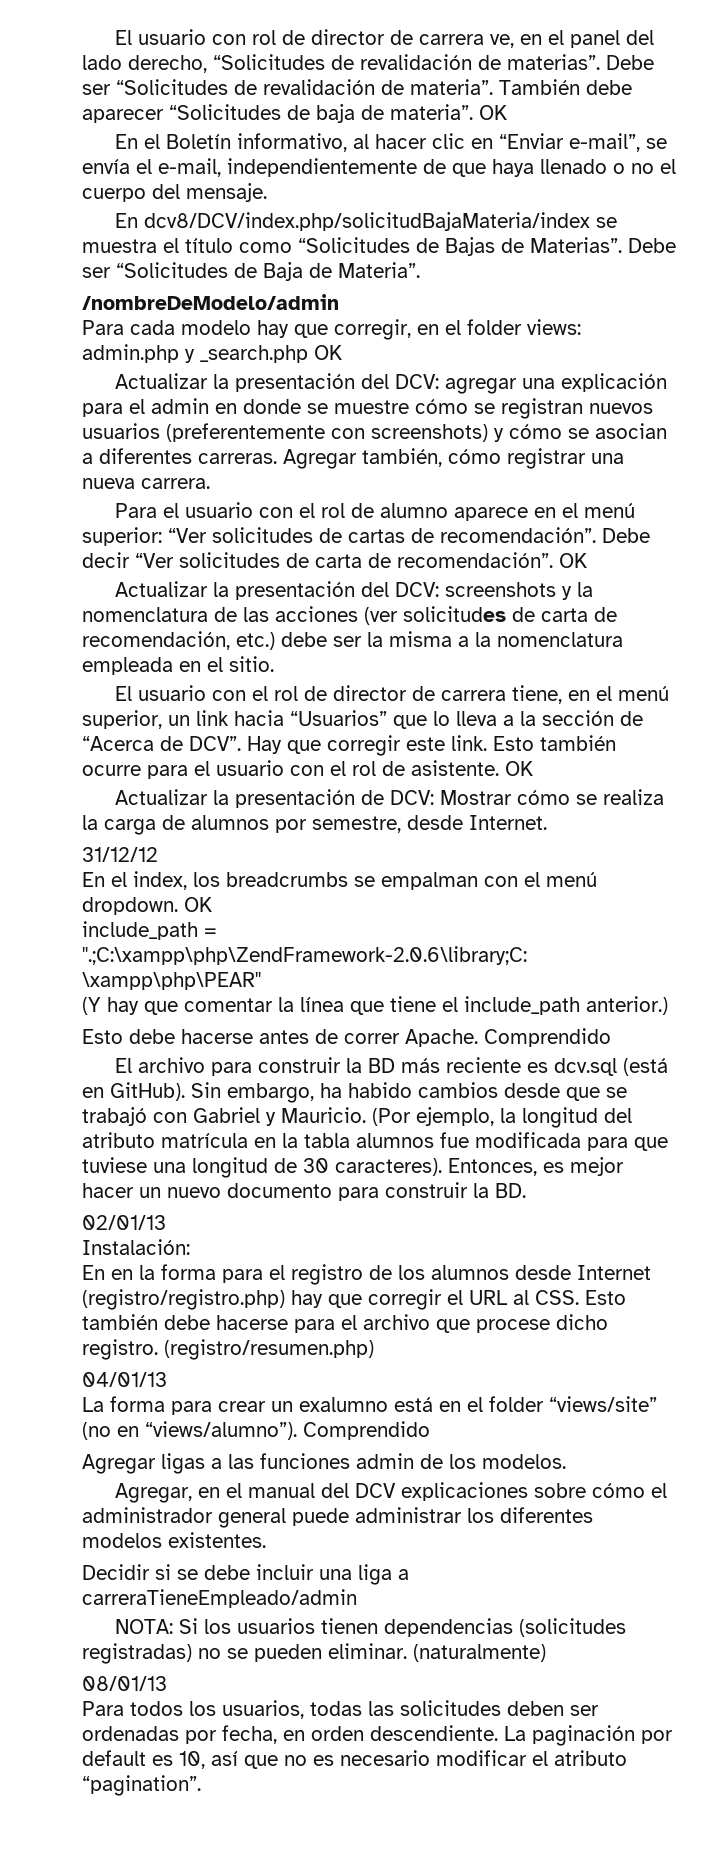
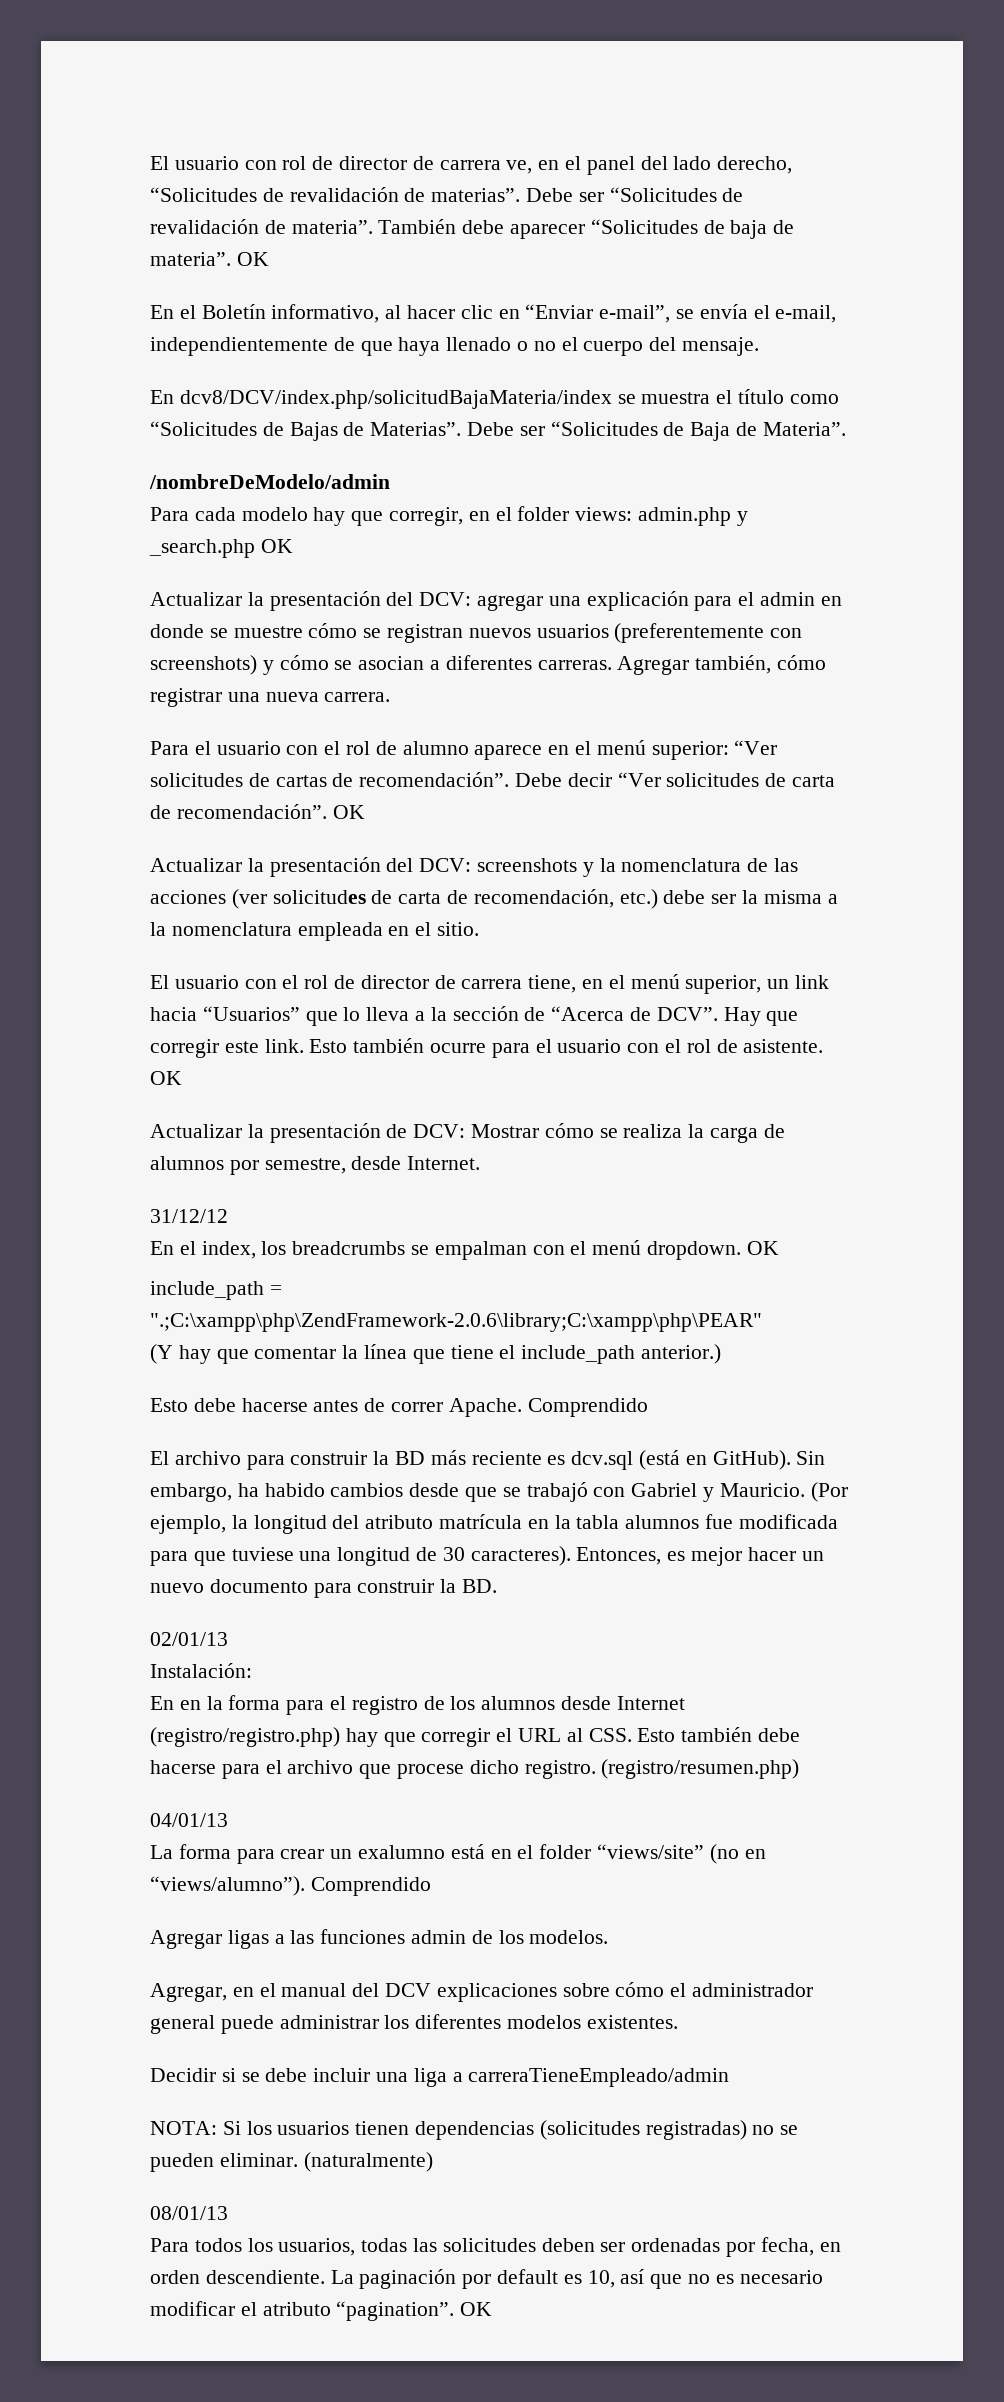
- La paginación por default es 10, así que no es necesario modificar el atributo “pagination”.
+ La paginación por default es 10, así que no es necesario modificar el atributo “pagination”. OK

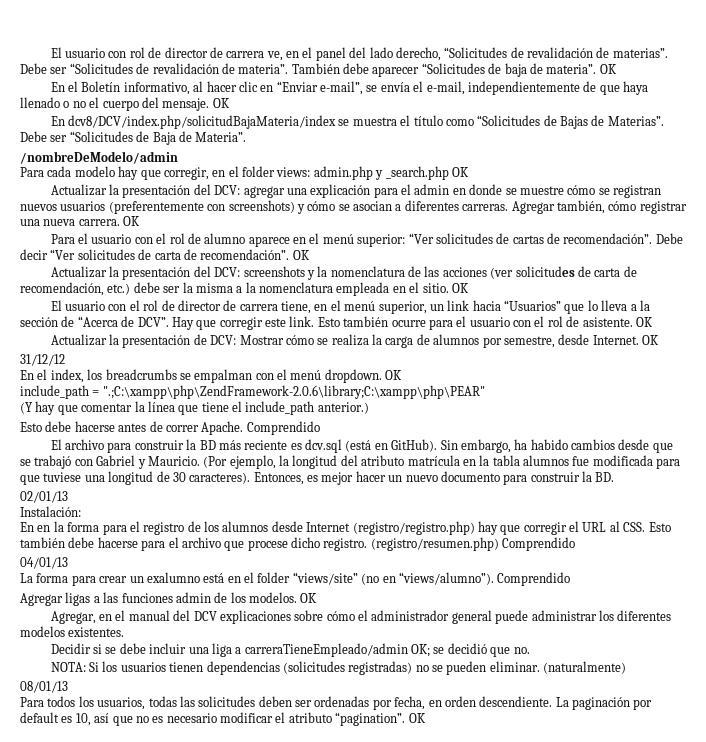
- En el Boletín informativo, al hacer clic en “Enviar e-mail”, se envía el e-mail, independientemente de que haya llenado o no el cuerpo del mensaje.
+ En el Boletín informativo, al hacer clic en “Enviar e-mail”, se envía el e-mail, independientemente de que haya llenado o no el cuerpo del mensaje. OK
- Agregar también, cómo registrar una nueva carrera.
+ Agregar también, cómo registrar una nueva carrera. OK
- Actualizar la presentación del DCV: screenshots y la nomenclatura de las acciones (ver solicitudes de carta de recomendación, etc.) debe ser la misma a la nomenclatura empleada en el sitio.
+ Actualizar la presentación del DCV: screenshots y la nomenclatura de las acciones (ver solicitudes de carta de recomendación, etc.) debe ser la misma a la nomenclatura empleada en el sitio. OK
- Actualizar la presentación de DCV: Mostrar cómo se realiza la carga de alumnos por semestre, desde Internet.
+ Actualizar la presentación de DCV: Mostrar cómo se realiza la carga de alumnos por semestre, desde Internet. OK
- (registro/resumen.php)
+ (registro/resumen.php) Comprendido
- Agregar ligas a las funciones admin de los modelos.
+ Agregar ligas a las funciones admin de los modelos. OK
- Decidir si se debe incluir una liga a carreraTieneEmpleado/admin
+ Decidir si se debe incluir una liga a carreraTieneEmpleado/admin OK; se decidió que no.

